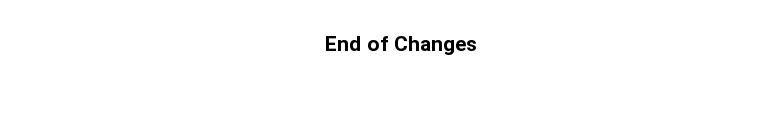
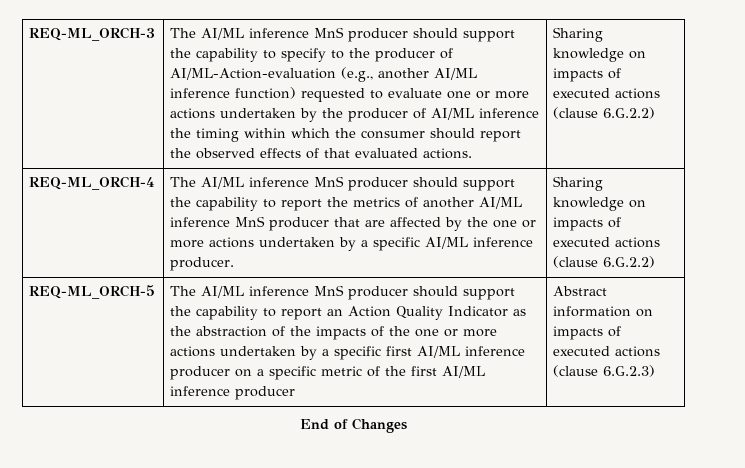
+ REQ-ML_ORCH-3 | The AI/ML inference MnS producer should support the capability to specify to the producer of AI/ML-Action-evaluation (e.g., another AI/ML inference function) requested to evaluate one or more actions undertaken by the producer of AI/ML inference the timing within which the consumer should report the observed effects of that evaluated actions. | Sharing knowledge on impacts of executed actions (clause 6.G.2.2)
+ REQ-ML_ORCH-4 | The AI/ML inference MnS producer should support the capability to report the metrics of another AI/ML inference MnS producer that are affected by the one or more actions undertaken by a specific AI/ML inference producer. | Sharing knowledge on impacts of executed actions (clause 6.G.2.2)
+ REQ-ML_ORCH-5 | The AI/ML inference MnS producer should support the capability to report an Action Quality Indicator as the abstraction of the impacts of the one or more actions undertaken by a specific first AI/ML inference producer on a specific metric of the first AI/ML inference producer | Abstract information on impacts of executed actions (clause 6.G.2.3)

